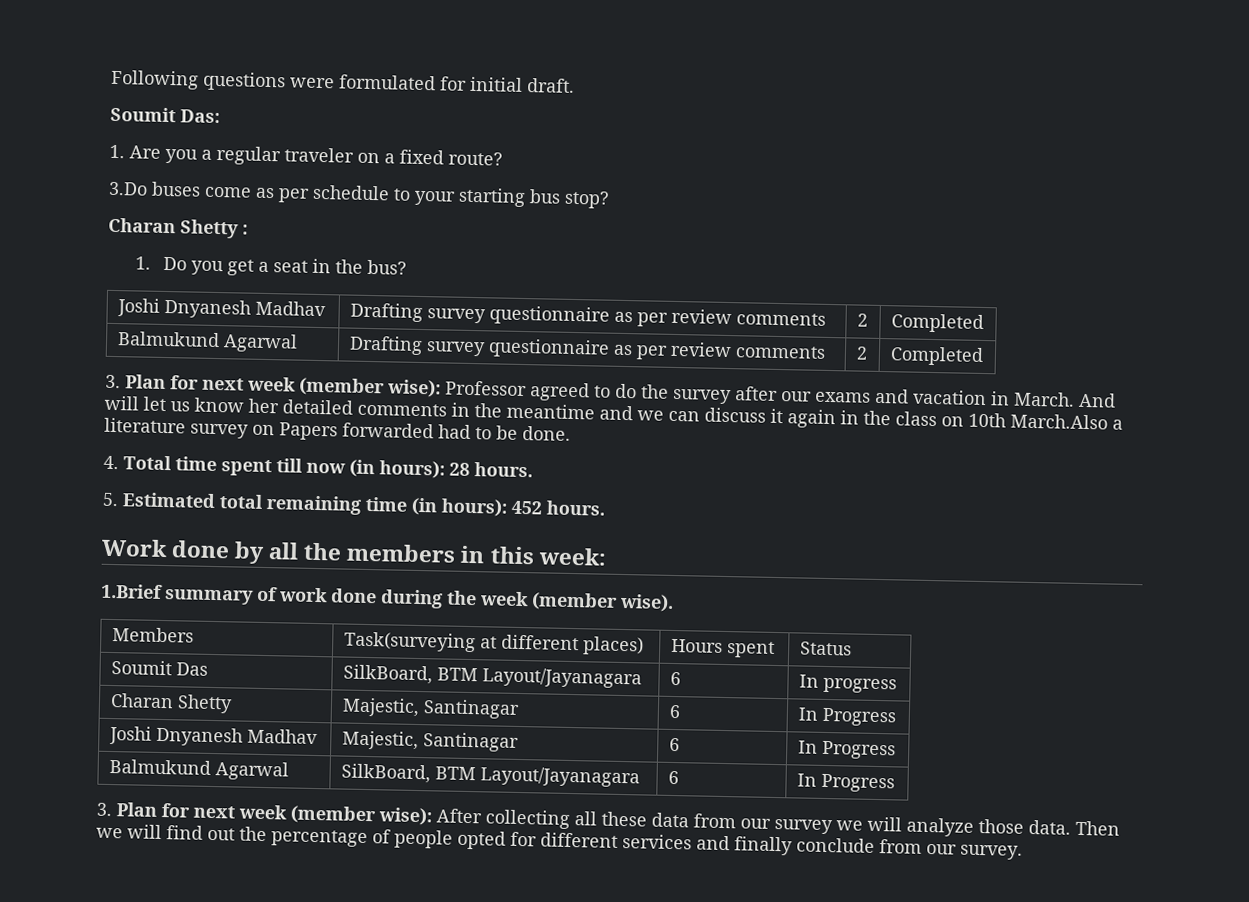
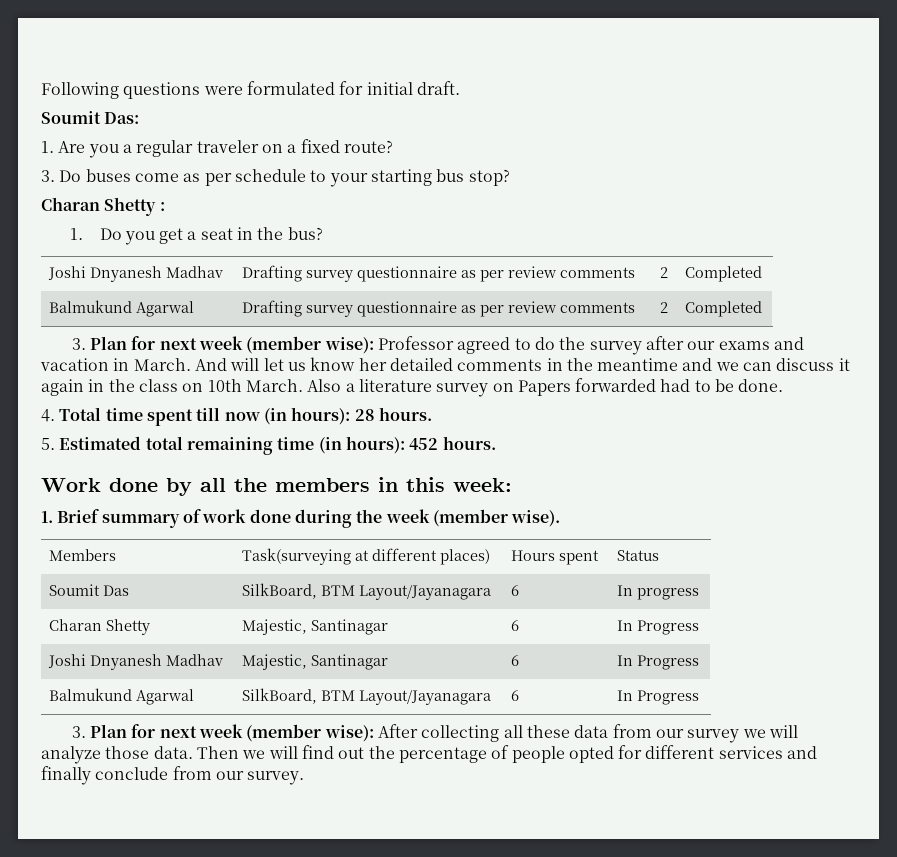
- 3.Do buses come as per schedule to your starting bus stop?
+ 3. Do buses come as per schedule to your starting bus stop?
- And will let us know her detailed comments in the meantime and we can discuss it again in the class on 10th March.Also a literature survey on Papers forwarded had to be done.
+ And will let us know her detailed comments in the meantime and we can discuss it again in the class on 10th March. Also a literature survey on Papers forwarded had to be done.
- 1.Brief summary of work done during the week (member wise).
+ 1. Brief summary of work done during the week (member wise).

